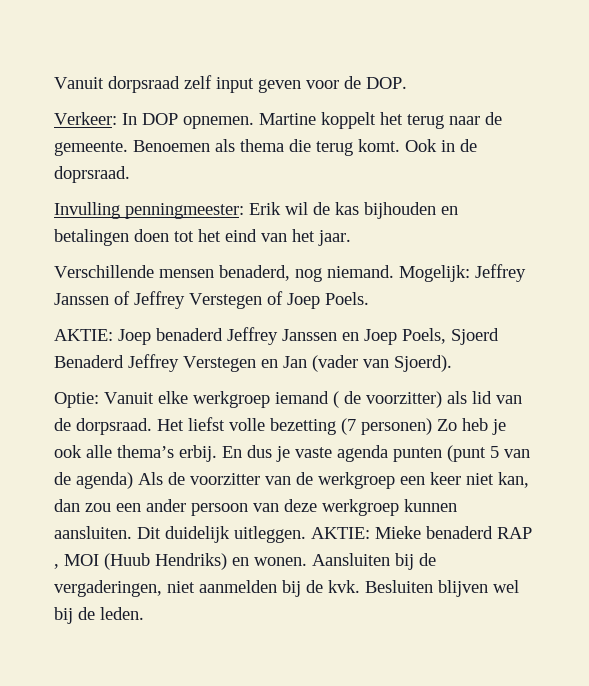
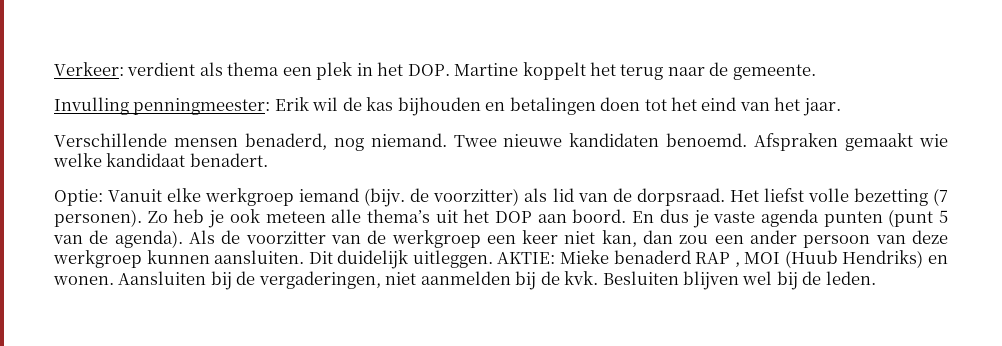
- Vanuit dorpsraad zelf input geven voor de DOP.
- Verkeer: In DOP opnemen. Martine koppelt het terug naar de gemeente. Benoemen als thema die terug komt. Ook in de doprsraad.
+ Verkeer: verdient als thema een plek in het DOP. Martine koppelt het terug naar de gemeente.
- Mogelijk: Jeffrey Janssen of Jeffrey Verstegen of Joep Poels.
- AKTIE: Joep benaderd Jeffrey Janssen en Joep Poels, Sjoerd Benaderd Jeffrey Verstegen en Jan (vader van Sjoerd).
+ Twee nieuwe kandidaten benoemd. Afspraken gemaakt wie welke kandidaat benadert.
- Optie: Vanuit elke werkgroep iemand ( de voorzitter) als lid van de dorpsraad.
+ Optie: Vanuit elke werkgroep iemand (bijv. de voorzitter) als lid van de dorpsraad.
- Het liefst volle bezetting (7 personen) Zo heb je ook alle thema’s erbij.
+ Het liefst volle bezetting (7 personen). Zo heb je ook meteen alle thema’s uit het DOP aan boord.
- En dus je vaste agenda punten (punt 5 van de agenda) Als de voorzitter van de werkgroep een keer niet kan, dan zou een ander persoon van deze werkgroep kunnen aansluiten.
+ En dus je vaste agenda punten (punt 5 van de agenda). Als de voorzitter van de werkgroep een keer niet kan, dan zou een ander persoon van deze werkgroep kunnen aansluiten.

